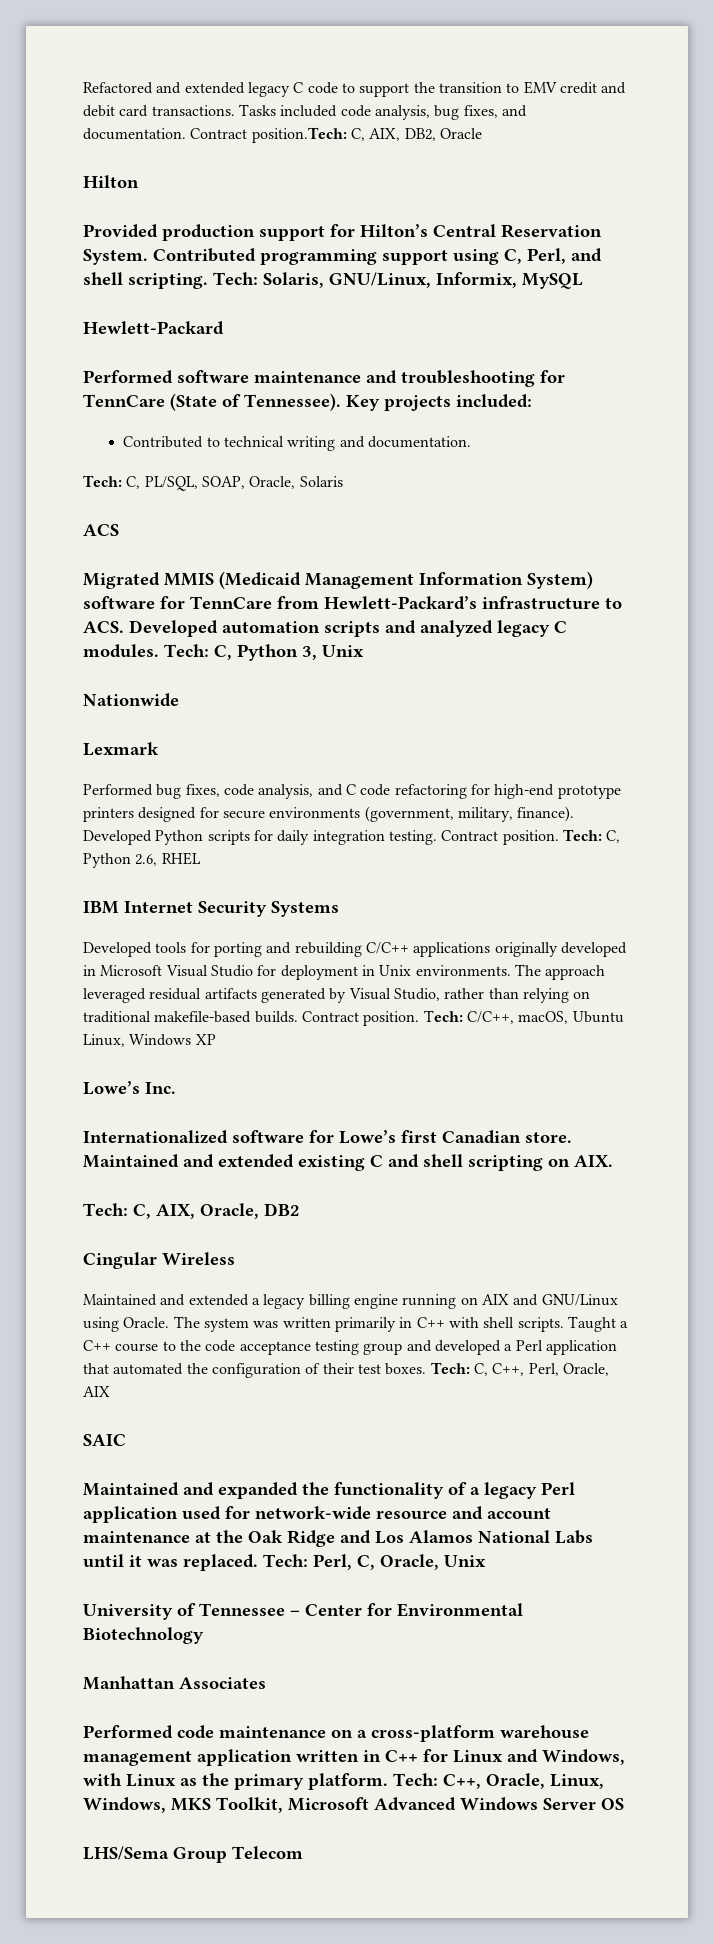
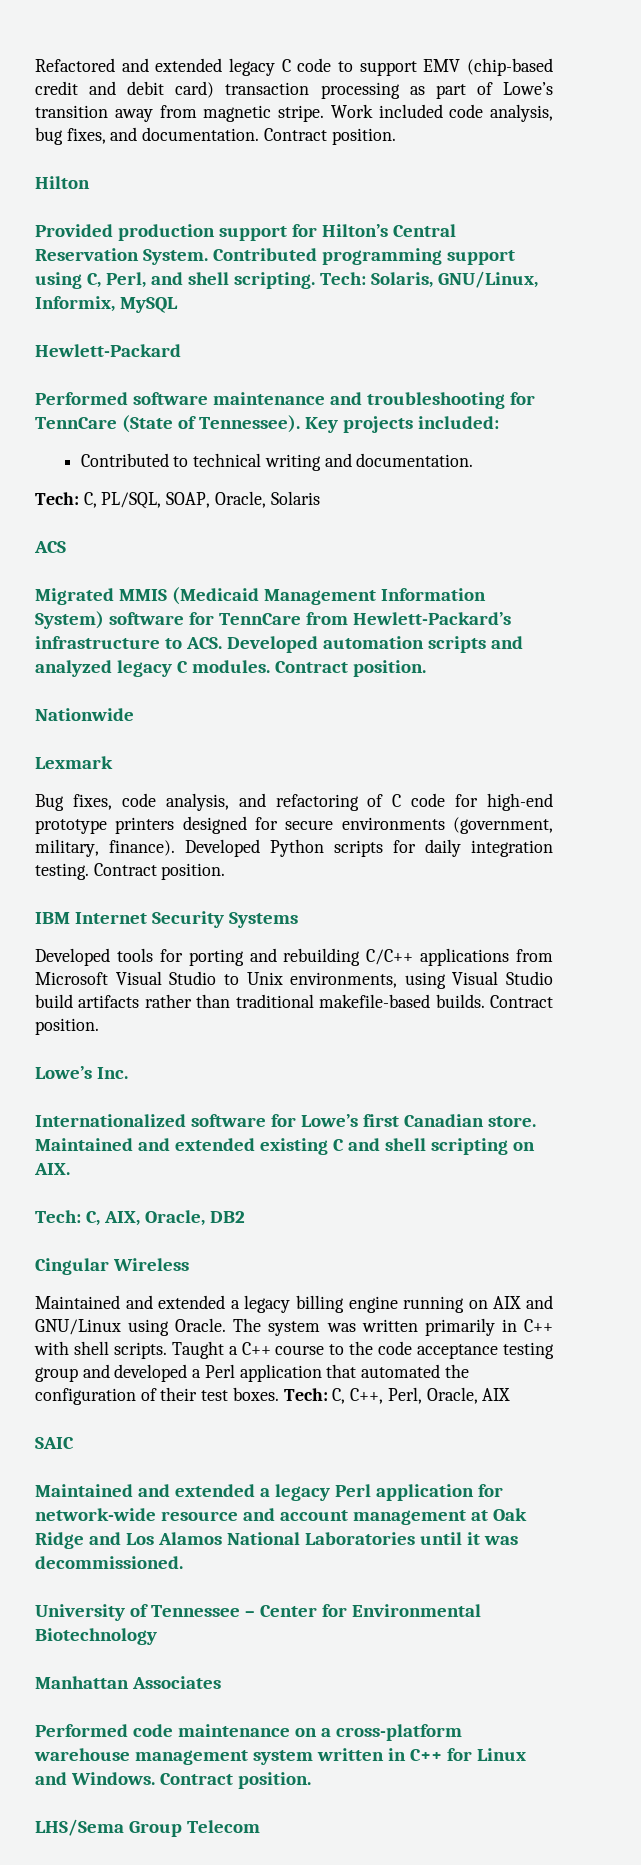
- Refactored and extended legacy C code to support the transition to EMV credit and debit card transactions. Tasks included code analysis, bug fixes, and documentation. Contract position.Tech: C, AIX, DB2, Oracle
+ Refactored and extended legacy C code to support EMV (chip-based credit and debit card) transaction processing as part of Lowe’s transition away from magnetic stripe. Work included code analysis, bug fixes, and documentation. Contract position.
- Migrated MMIS (Medicaid Management Information System) software for TennCare from Hewlett-Packard’s infrastructure to ACS. Developed automation scripts and analyzed legacy C modules. Tech: C, Python 3, Unix
+ Migrated MMIS (Medicaid Management Information System) software for TennCare from Hewlett-Packard’s infrastructure to ACS. Developed automation scripts and analyzed legacy C modules. Contract position.
- Performed bug fixes, code analysis, and C code refactoring for high-end prototype printers designed for secure environments (government, military, finance).
+ Bug fixes, code analysis, and refactoring of C code for high-end prototype printers designed for secure environments (government, military, finance).
- Tech: C, Python 2.6, RHEL
- Developed tools for porting and rebuilding C/C++ applications originally developed in Microsoft Visual Studio for deployment in Unix environments. The approach leveraged residual artifacts generated by Visual Studio, rather than relying on traditional makefile-based builds.
+ Developed tools for porting and rebuilding C/C++ applications from Microsoft Visual Studio to Unix environments, using Visual Studio build artifacts rather than traditional makefile-based builds.
- Tech: C/C++, macOS, Ubuntu Linux, Windows XP
- Maintained and expanded the functionality of a legacy Perl application used for network-wide resource and account maintenance at the Oak Ridge and Los Alamos National Labs until it was replaced. Tech: Perl, C, Oracle, Unix
+ Maintained and extended a legacy Perl application for network-wide resource and account management at Oak Ridge and Los Alamos National Laboratories until it was decommissioned.
- Performed code maintenance on a cross-platform warehouse management application written in C++ for Linux and Windows, with Linux as the primary platform. Tech: C++, Oracle, Linux, Windows, MKS Toolkit, Microsoft Advanced Windows Server OS
+ Performed code maintenance on a cross-platform warehouse management system written in C++ for Linux and Windows. Contract position.

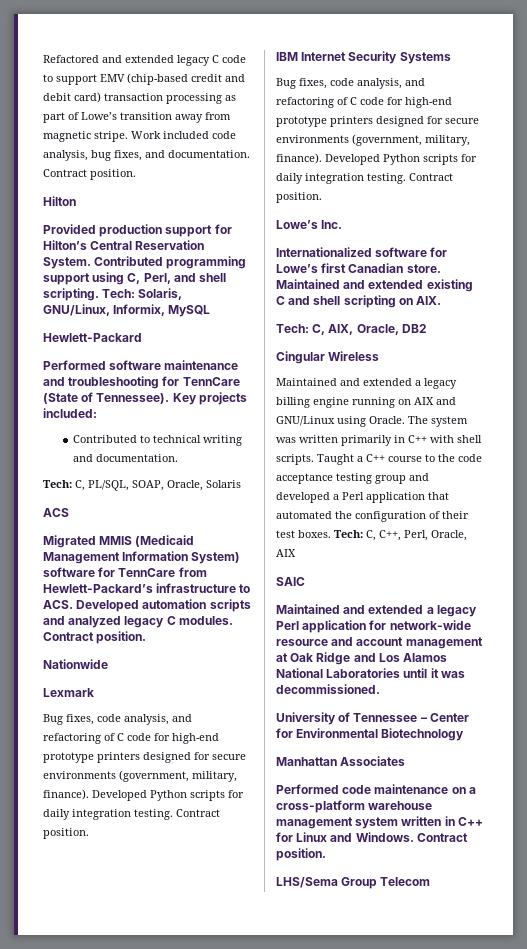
  IBM Internet Security Systems
- Developed tools for porting and rebuilding C/C++ applications from Microsoft Visual Studio to Unix environments, using Visual Studio build artifacts rather than traditional makefile-based builds.
+ Bug fixes, code analysis, and refactoring of C code for high-end prototype printers designed for secure environments (government, military, finance). Developed Python scripts for daily integration testing.

